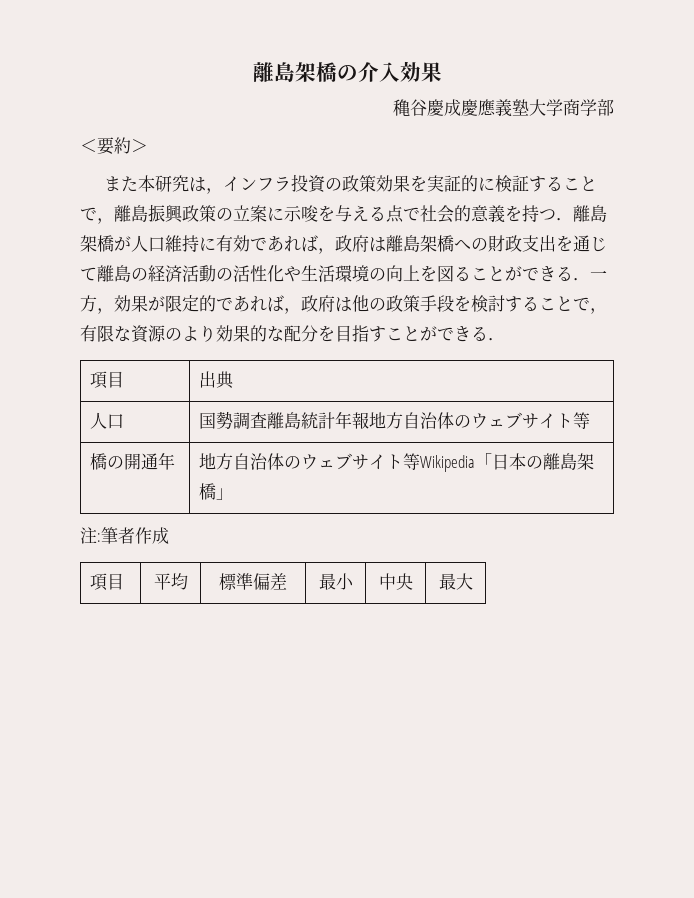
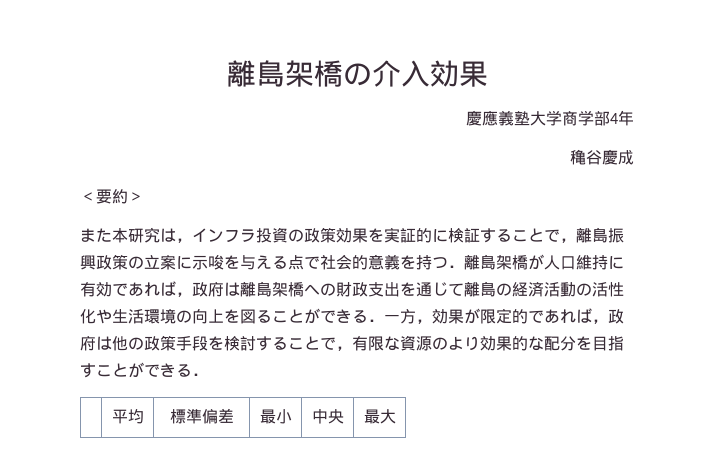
- 穐谷慶成慶應義塾大学商学部
+ 慶應義塾大学商学部4年
+ 穐谷慶成
- 項目 | 出典
- 人口 | 国勢調査離島統計年報地方自治体のウェブサイト等
- 橋の開通年 | 地方自治体のウェブサイト等Wikipedia「日本の離島架橋」
- 注:筆者作成
- 項目 | 平均 | 標準偏差 | 最小 | 中央 | 最大
+ | 平均 | 標準偏差 | 最小 | 中央 | 最大

